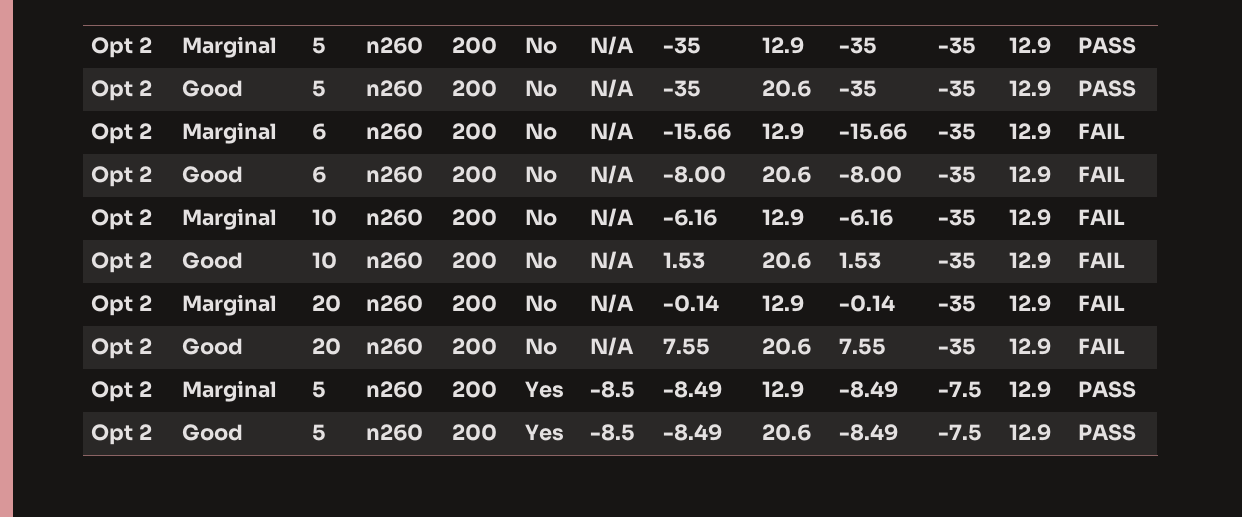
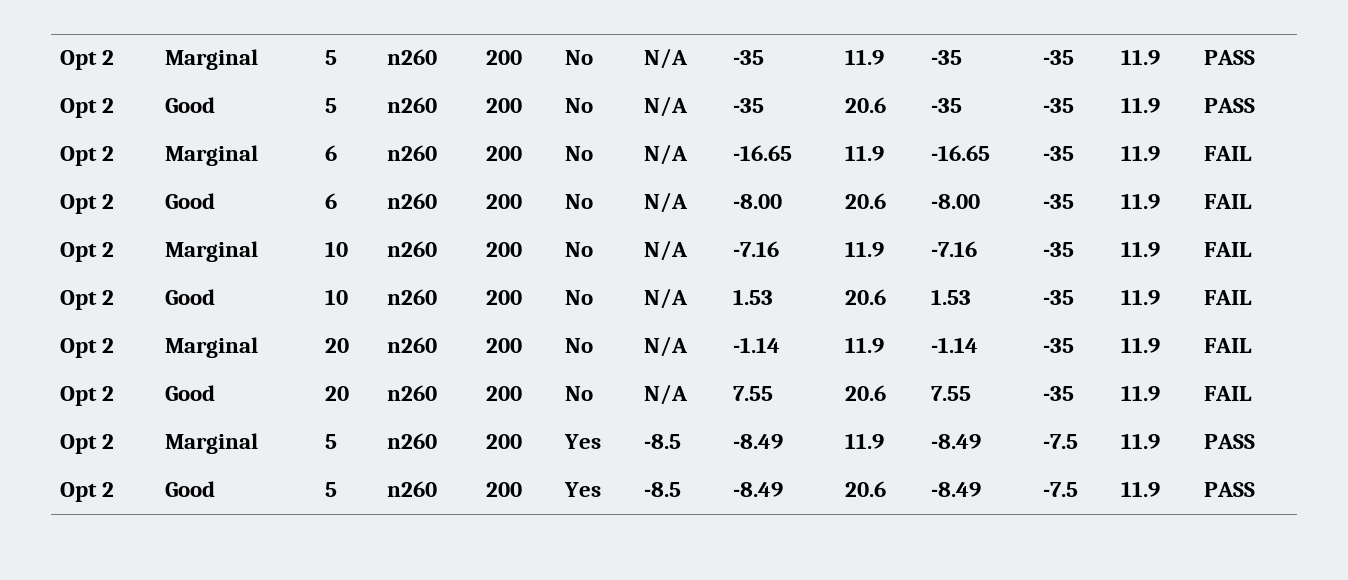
- Opt 2 | Marginal | 5 | n260 | 200 | No | N/A | -35 | 12.9 | -35 | -35 | 12.9 | PASS
+ Opt 2 | Marginal | 5 | n260 | 200 | No | N/A | -35 | 11.9 | -35 | -35 | 11.9 | PASS
- Opt 2 | Good | 5 | n260 | 200 | No | N/A | -35 | 20.6 | -35 | -35 | 12.9 | PASS
+ Opt 2 | Good | 5 | n260 | 200 | No | N/A | -35 | 20.6 | -35 | -35 | 11.9 | PASS
- Opt 2 | Marginal | 6 | n260 | 200 | No | N/A | -15.66 | 12.9 | -15.66 | -35 | 12.9 | FAIL
+ Opt 2 | Marginal | 6 | n260 | 200 | No | N/A | -16.65 | 11.9 | -16.65 | -35 | 11.9 | FAIL
- Opt 2 | Good | 6 | n260 | 200 | No | N/A | -8.00 | 20.6 | -8.00 | -35 | 12.9 | FAIL
+ Opt 2 | Good | 6 | n260 | 200 | No | N/A | -8.00 | 20.6 | -8.00 | -35 | 11.9 | FAIL
- Opt 2 | Marginal | 10 | n260 | 200 | No | N/A | -6.16 | 12.9 | -6.16 | -35 | 12.9 | FAIL
+ Opt 2 | Marginal | 10 | n260 | 200 | No | N/A | -7.16 | 11.9 | -7.16 | -35 | 11.9 | FAIL
- Opt 2 | Good | 10 | n260 | 200 | No | N/A | 1.53 | 20.6 | 1.53 | -35 | 12.9 | FAIL
+ Opt 2 | Good | 10 | n260 | 200 | No | N/A | 1.53 | 20.6 | 1.53 | -35 | 11.9 | FAIL
- Opt 2 | Marginal | 20 | n260 | 200 | No | N/A | -0.14 | 12.9 | -0.14 | -35 | 12.9 | FAIL
+ Opt 2 | Marginal | 20 | n260 | 200 | No | N/A | -1.14 | 11.9 | -1.14 | -35 | 11.9 | FAIL
- Opt 2 | Good | 20 | n260 | 200 | No | N/A | 7.55 | 20.6 | 7.55 | -35 | 12.9 | FAIL
+ Opt 2 | Good | 20 | n260 | 200 | No | N/A | 7.55 | 20.6 | 7.55 | -35 | 11.9 | FAIL
- Opt 2 | Marginal | 5 | n260 | 200 | Yes | -8.5 | -8.49 | 12.9 | -8.49 | -7.5 | 12.9 | PASS
+ Opt 2 | Marginal | 5 | n260 | 200 | Yes | -8.5 | -8.49 | 11.9 | -8.49 | -7.5 | 11.9 | PASS
- Opt 2 | Good | 5 | n260 | 200 | Yes | -8.5 | -8.49 | 20.6 | -8.49 | -7.5 | 12.9 | PASS
+ Opt 2 | Good | 5 | n260 | 200 | Yes | -8.5 | -8.49 | 20.6 | -8.49 | -7.5 | 11.9 | PASS

